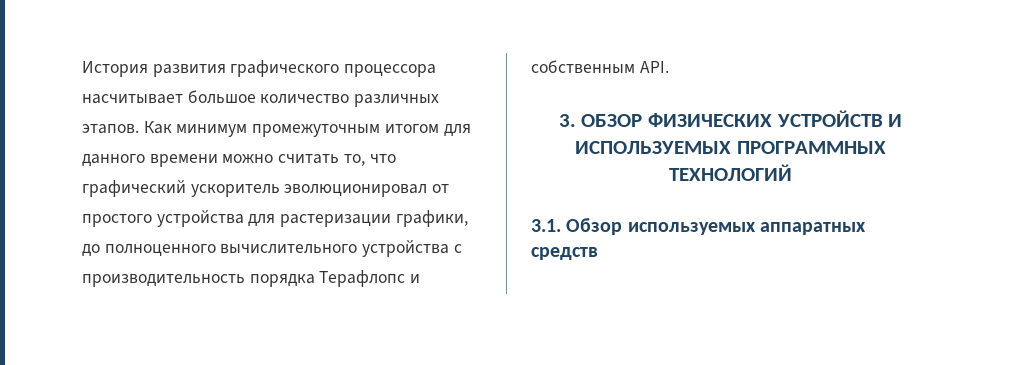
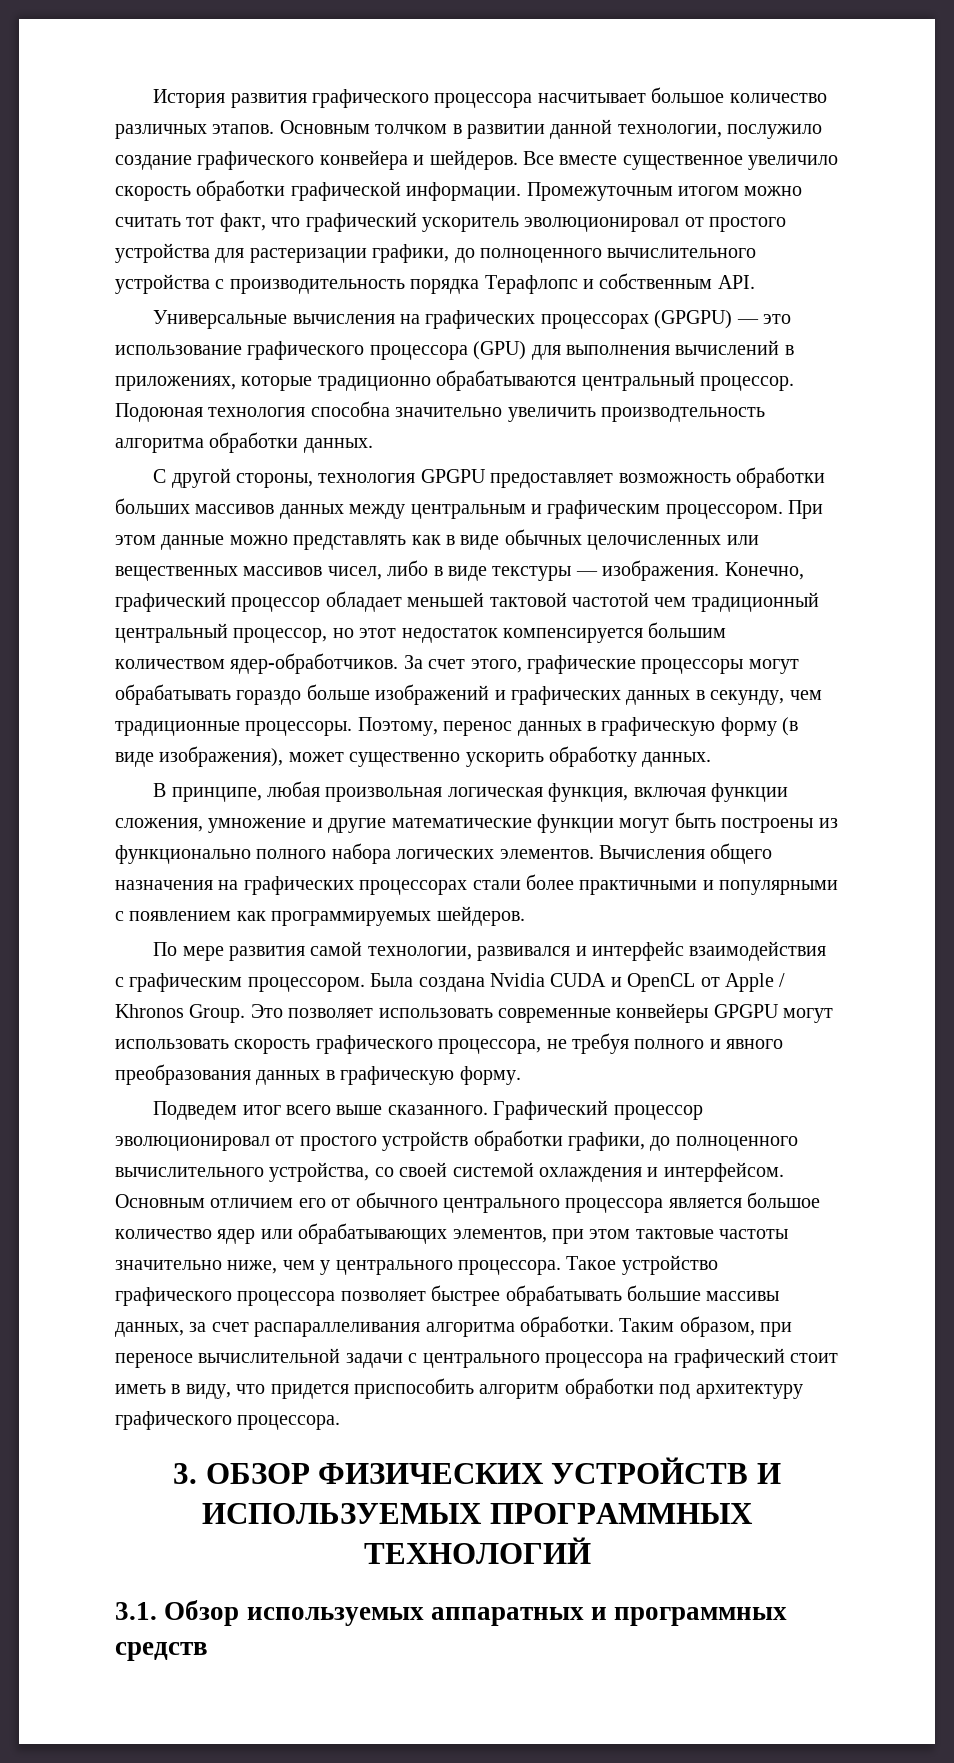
- Как минимум промежуточным итогом для данного времени можно считать то, что графический ускоритель эволюционировал от простого устройства для растеризации графики, до полноценного вычислительного устройства с производительность порядка Терафлопс и собственным API.
+ Основным толчком в развитии данной технологии, послужило создание графического конвейера и шейдеров. Все вместе существенное увеличило скорость обработки графической информации. Промежуточным итогом можно считать тот факт, что графический ускоритель эволюционировал от простого устройства для растеризации графики, до полноценного вычислительного устройства с производительность порядка Терафлопс и собственным API.
+ Универсальные вычисления на графических процессорах (GPGPU) — это использование графического процессора (GPU) для выполнения вычислений в приложениях, которые традиционно обрабатываются центральный процессор. Подоюная технология способна значительно увеличить производтельность алгоритма обработки данных.
+ С другой стороны, технология GPGPU предоставляет возможность обработки больших массивов данных между центральным и графическим процессором. При этом данные можно представлять как в виде обычных целочисленных или вещественных массивов чисел, либо в виде текстуры — изображения. Конечно, графический процессор обладает меньшей тактовой частотой чем традиционный центральный процессор, но этот недостаток компенсируется большим количеством ядер-обработчиков. За счет этого, графические процессоры могут обрабатывать гораздо больше изображений и графических данных в секунду, чем традиционные процессоры. Поэтому, перенос данных в графическую форму (в виде изображения), может существенно ускорить обработку данных.
+ В принципе, любая произвольная логическая функция, включая функции сложения, умножение и другие математические функции могут быть построены из функционально полного набора логических элементов. Вычисления общего назначения на графических процессорах стали более практичными и популярными с появлением как программируемых шейдеров.
+ По мере развития самой технологии, развивался и интерфейс взаимодействия с графическим процессором. Была создана Nvidia CUDA и OpenCL от Apple / Khronos Group. Это позволяет использовать современные конвейеры GPGPU могут использовать скорость графического процессора, не требуя полного и явного преобразования данных в графическую форму.
+ Подведем итог всего выше сказанного. Графический процессор эволюционировал от простого устройств обработки графики, до полноценного вычислительного устройства, со своей системой охлаждения и интерфейсом. Основным отличием его от обычного центрального процессора является большое количество ядер или обрабатывающих элементов, при этом тактовые частоты значительно ниже, чем у центрального процессора. Такое устройство графического процессора позволяет быстрее обрабатывать большие массивы данных, за счет распараллеливания алгоритма обработки. Таким образом, при переносе вычислительной задачи с центрального процессора на графический стоит иметь в виду, что придется приспособить алгоритм обработки под архитектуру графического процессора.
- 3.1. Обзор используемых аппаратных средств
+ 3.1. Обзор используемых аппаратных и программных средств

